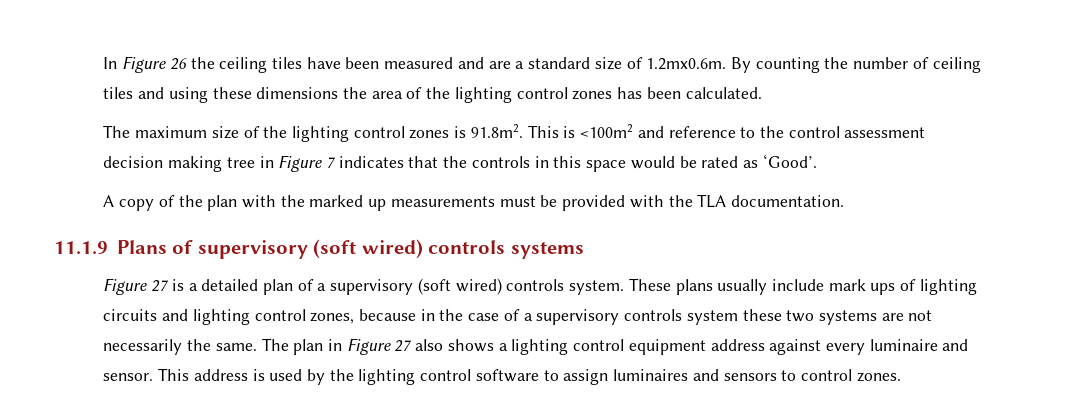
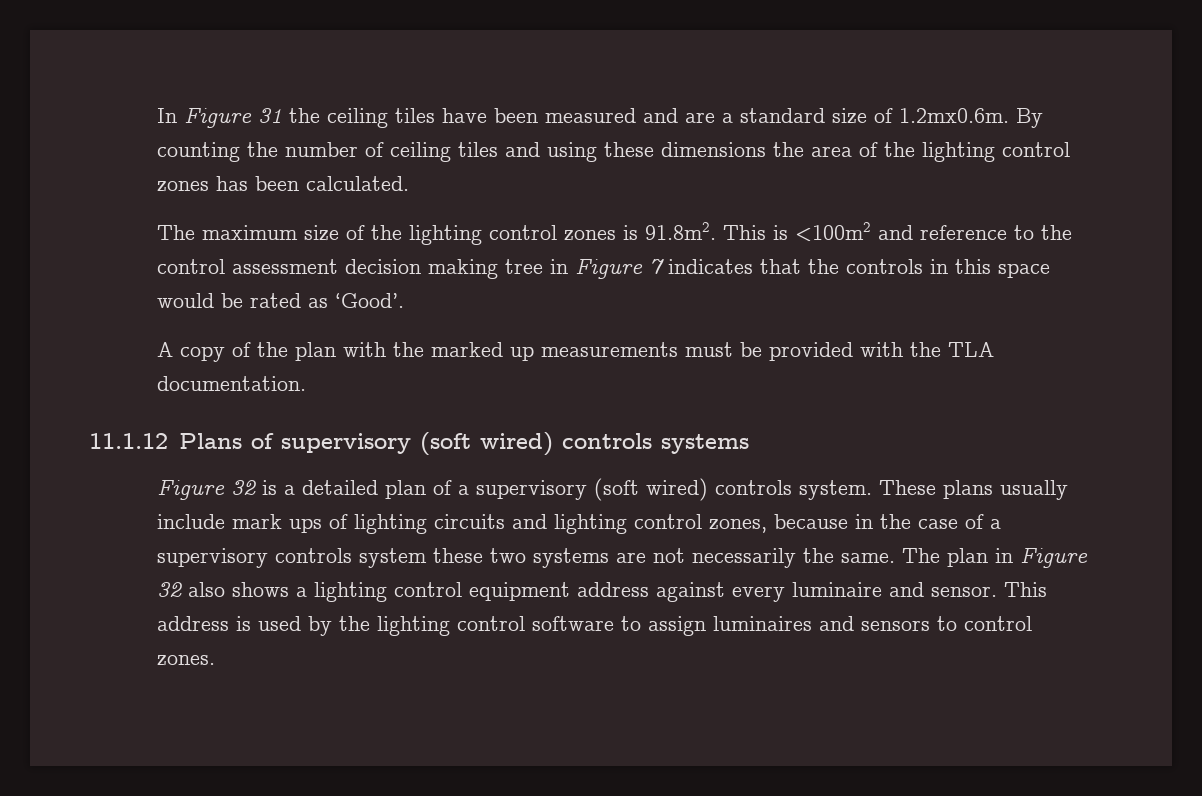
- In Figure 26 the ceiling tiles have been measured and are a standard size of 1.2mx0.6m. By counting the number of ceiling tiles and using these dimensions the area of the lighting control zones has been calculated.
+ In Figure 31 the ceiling tiles have been measured and are a standard size of 1.2mx0.6m. By counting the number of ceiling tiles and using these dimensions the area of the lighting control zones has been calculated.
- 11.1.9 Plans of supervisory (soft wired) controls systems
+ 11.1.12 Plans of supervisory (soft wired) controls systems
- Figure 27 is a detailed plan of a supervisory (soft wired) controls system.
+ Figure 32 is a detailed plan of a supervisory (soft wired) controls system.
- The plan in Figure 27 also shows a lighting control equipment address against every luminaire and sensor.
+ The plan in Figure 32 also shows a lighting control equipment address against every luminaire and sensor.

